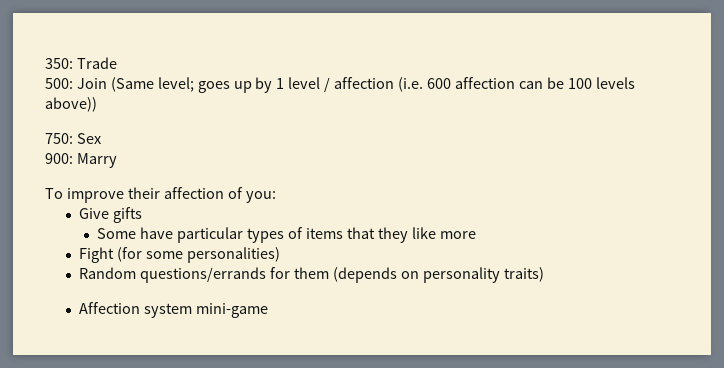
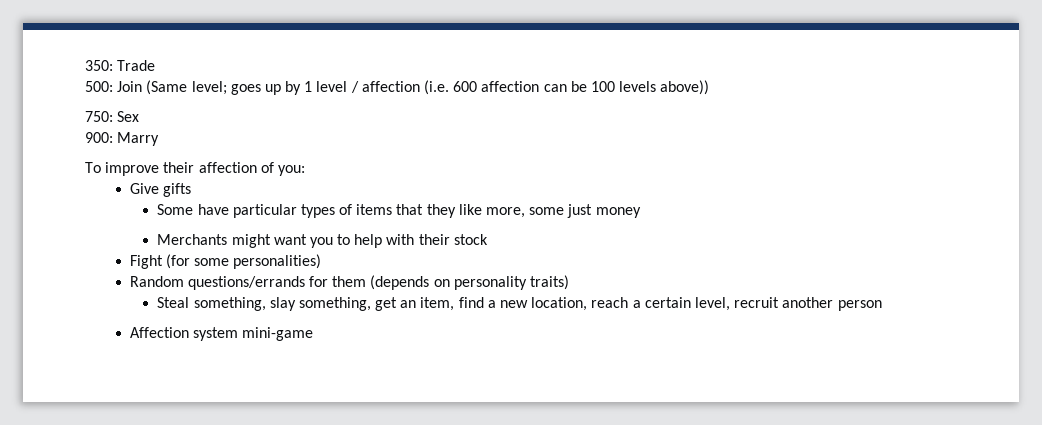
- Some have particular types of items that they like more
+ Some have particular types of items that they like more, some just money
+ Merchants might want you to help with their stock
+ Steal something, slay something, get an item, find a new location, reach a certain level, recruit another person

